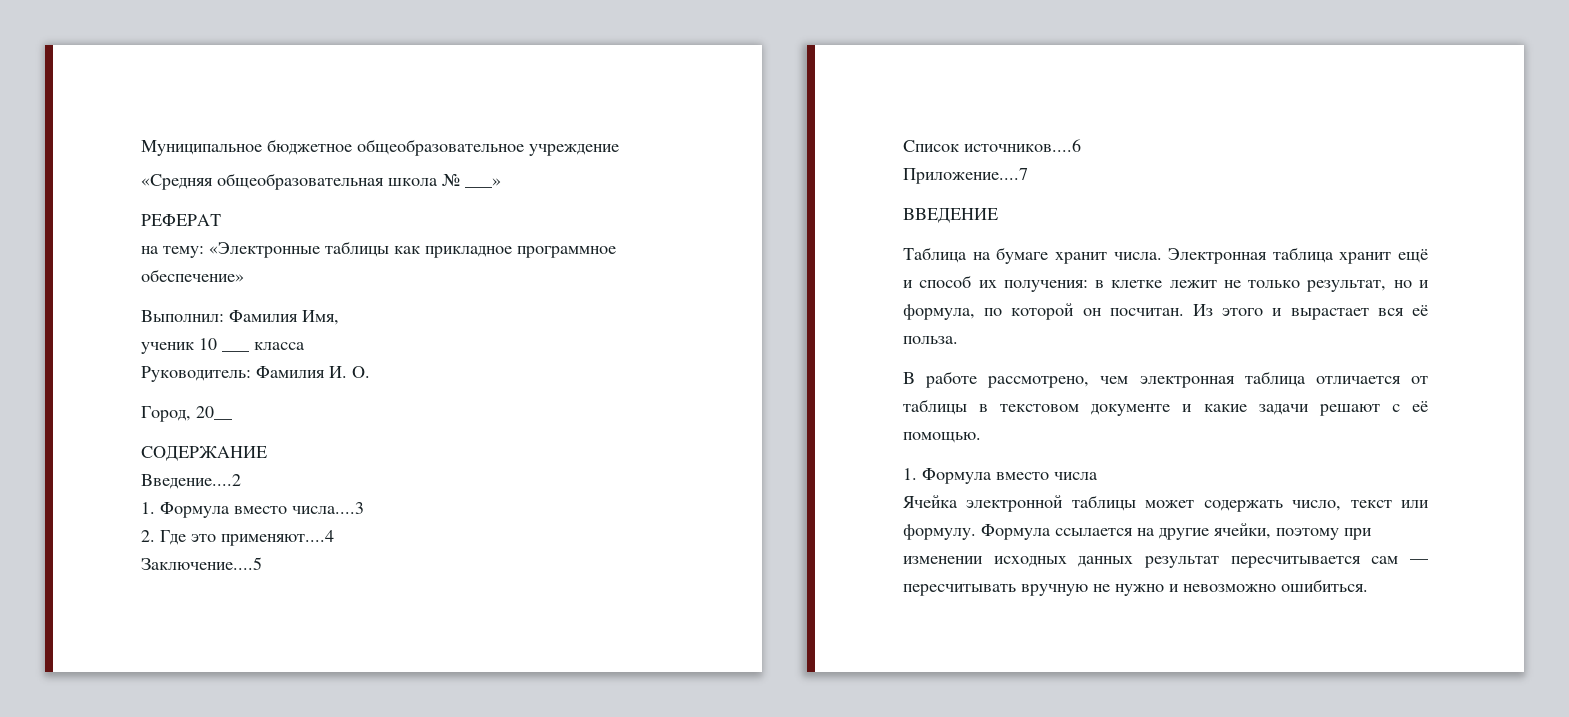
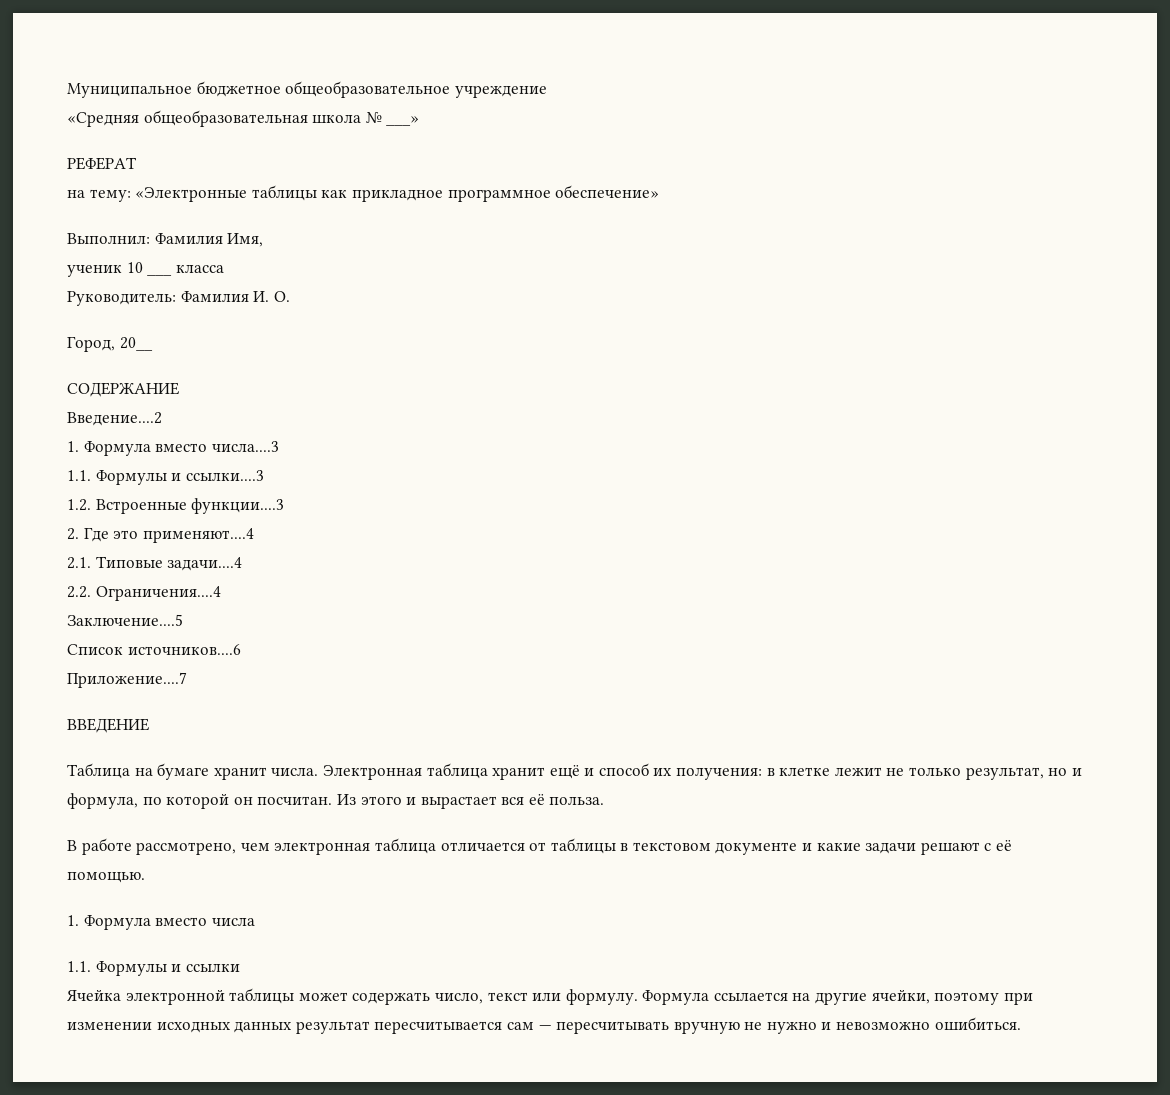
+ 1.1. Формулы и ссылки....3
+ 1.2. Встроенные функции....3
+ 2.1. Типовые задачи....4
+ 2.2. Ограничения....4
+ 1.1. Формулы и ссылки

